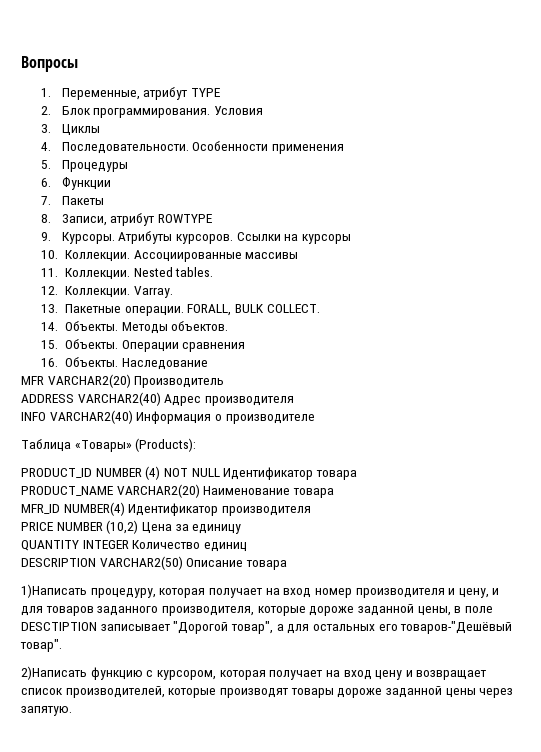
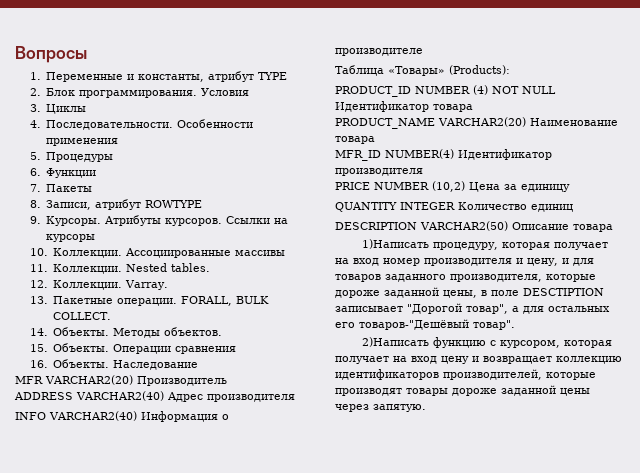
- 1. Переменные, атрибут TYPE
+ 1. Переменные и константы, атрибут TYPE
- 2)Написать функцию с курсором, которая получает на вход цену и возвращает список производителей, которые производят товары дороже заданной цены через запятую.
+ 2)Написать функцию с курсором, которая получает на вход цену и возвращает коллекцию идентификаторов производителей, которые производят товары дороже заданной цены через запятую.

